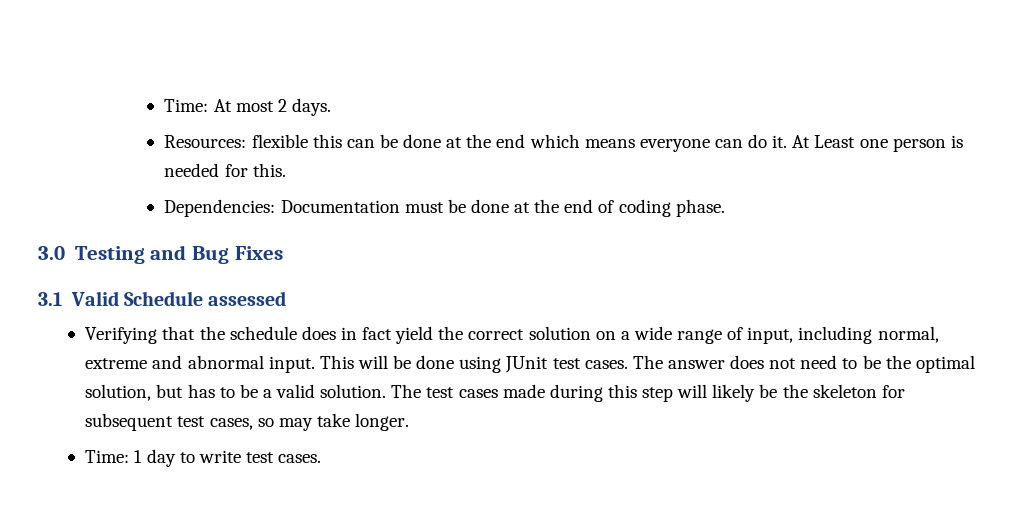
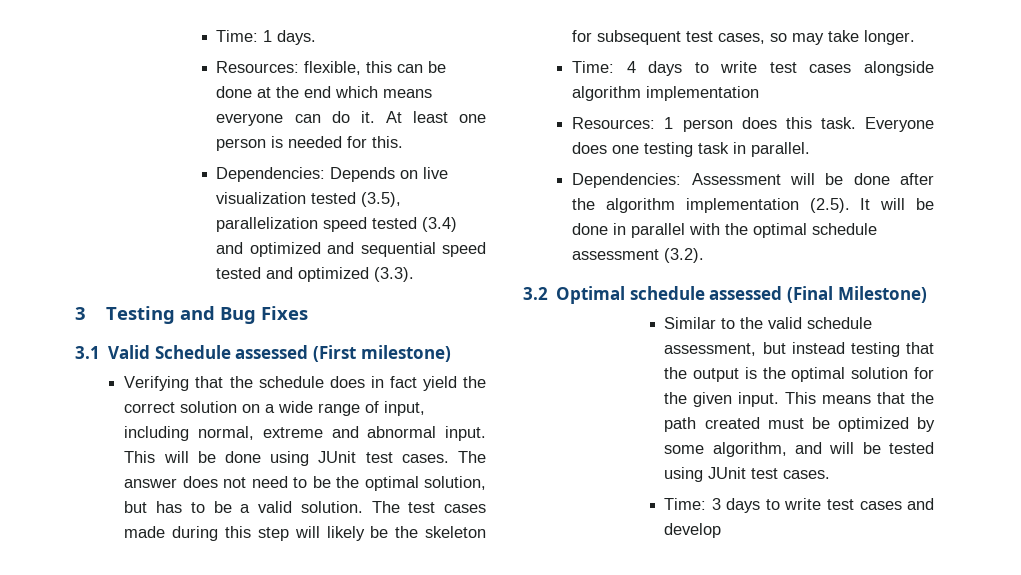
- Time: At most 2 days.
+ Time: 1 days.
- Resources: flexible this can be done at the end which means everyone can do it.
+ Resources: flexible, this can be done at the end which means everyone can do it.
- At Least one person is needed for this.
+ At least one person is needed for this.
- Dependencies: Documentation must be done at the end of coding phase.
- 3.0 Testing and Bug Fixes
+ Dependencies: Depends on live visualization tested (3.5), parallelization speed tested (3.4) and optimized and sequential speed tested and optimized (3.3).
+ 3 Testing and Bug Fixes
- 3.1 Valid Schedule assessed
+ 3.1 Valid Schedule assessed (First milestone)
- Time: 1 day to write test cases.
+ Time: 4 days to write test cases alongside algorithm implementation
+ Resources: 1 person does this task. Everyone does one testing task in parallel.
+ Dependencies: Assessment will be done after the algorithm implementation (2.5). It will be done in parallel with the optimal schedule assessment (3.2).
+ 3.2 Optimal schedule assessed (Final Milestone)
+ Similar to the valid schedule assessment, but instead testing that the output is the optimal solution for the given input. This means that the path created must be optimized by some algorithm, and will be tested using JUnit test cases.
+ Time: 3 days to write test cases and develop

